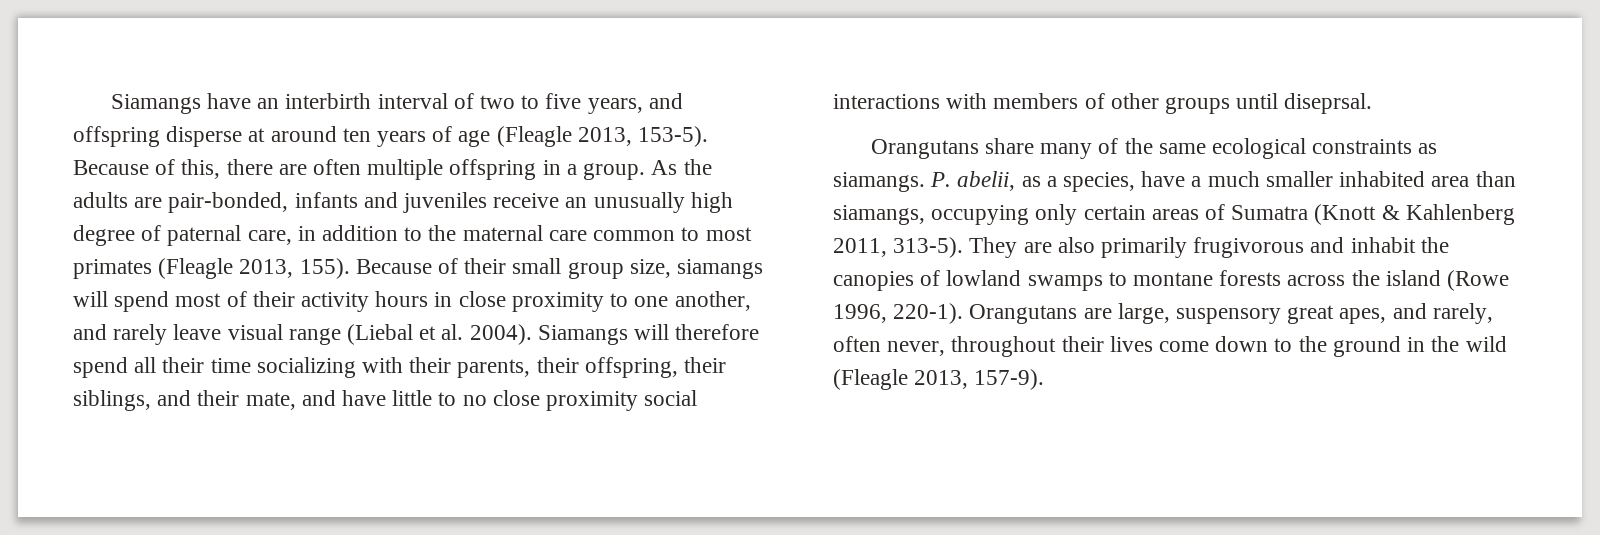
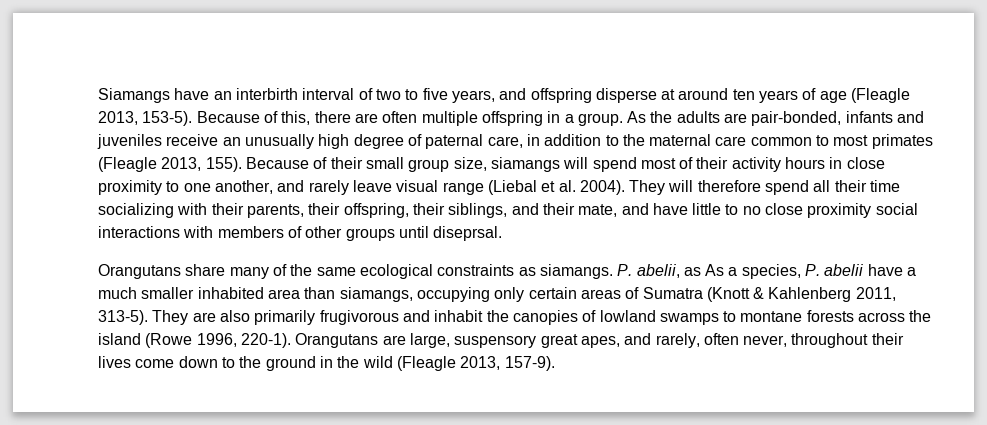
- Siamangs will therefore spend all their time socializing with their parents, their offspring, their siblings, and their mate, and have little to no close proximity social interactions with members of other groups until diseprsal.
+ They will therefore spend all their time socializing with their parents, their offspring, their siblings, and their mate, and have little to no close proximity social interactions with members of other groups until diseprsal.
- P. abelii, as a species, have a much smaller inhabited area than siamangs, occupying only certain areas of Sumatra (Knott & Kahlenberg 2011, 313-5).
+ P. abelii, as As a species, P. abelii have a much smaller inhabited area than siamangs, occupying only certain areas of Sumatra (Knott & Kahlenberg 2011, 313-5).

